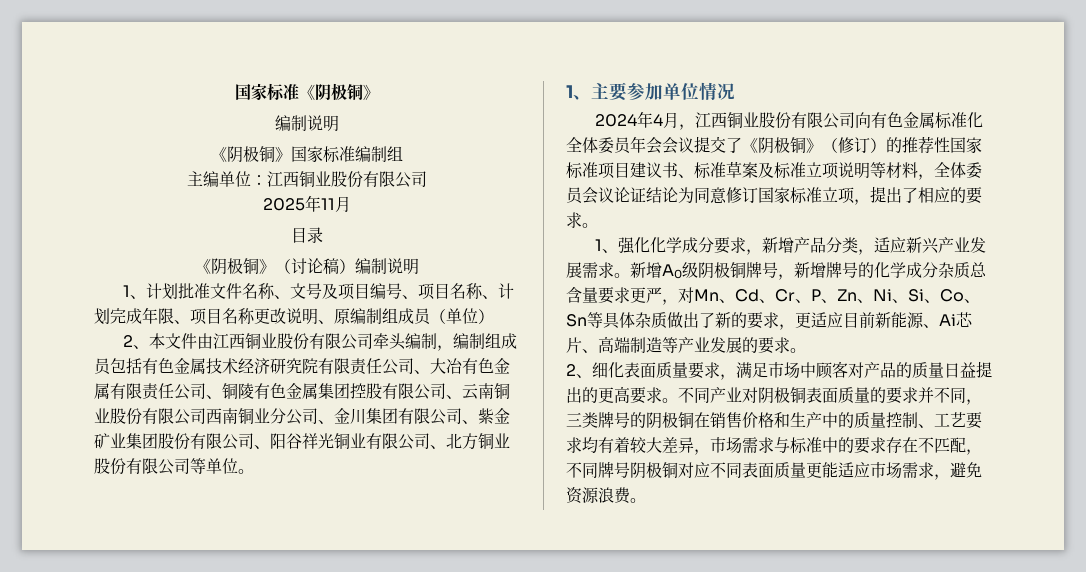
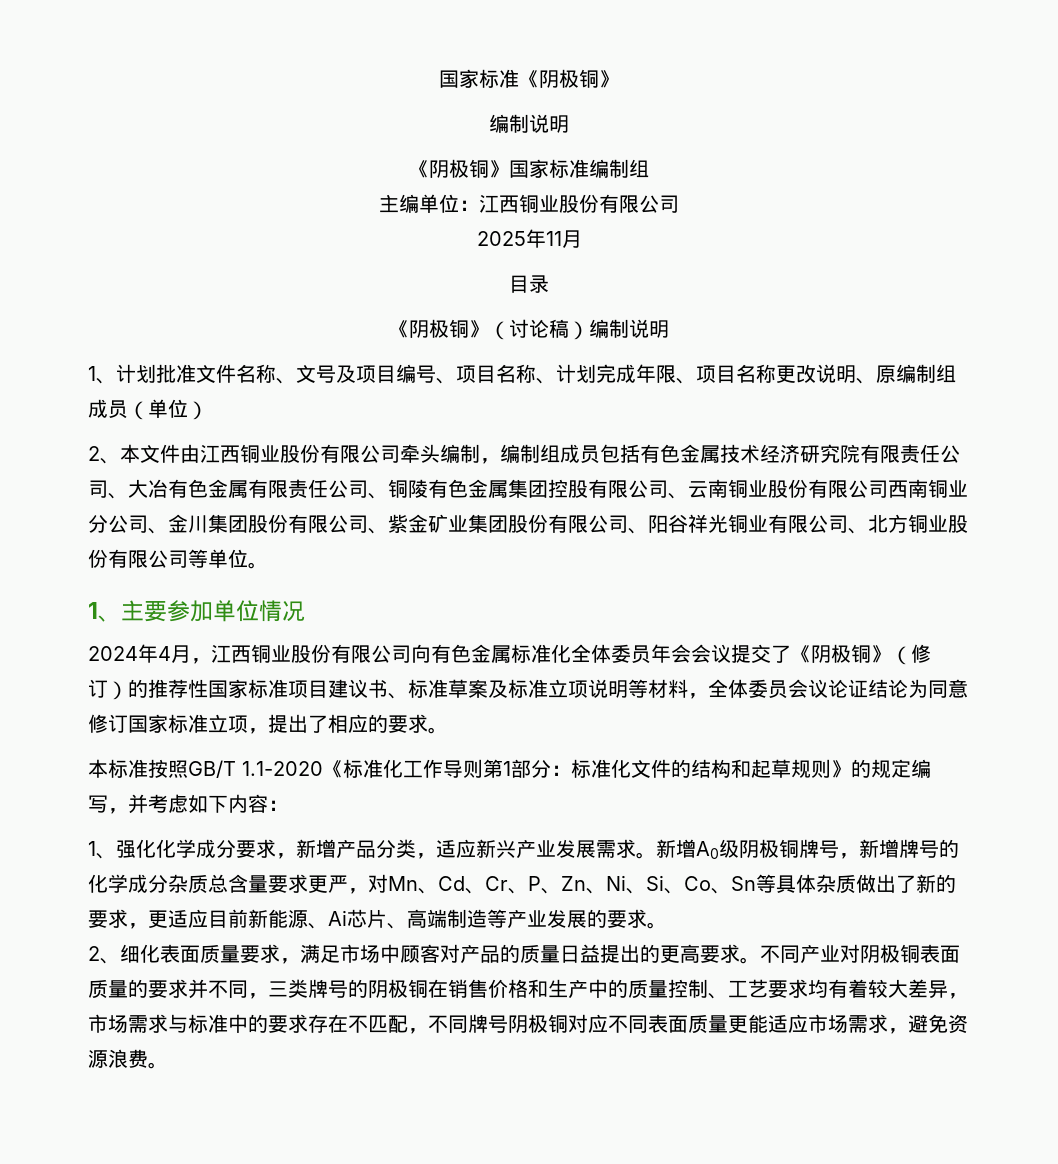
- 2、本文件由江西铜业股份有限公司牵头编制，编制组成员包括有色金属技术经济研究院有限责任公司、大冶有色金属有限责任公司、铜陵有色金属集团控股有限公司、云南铜业股份有限公司西南铜业分公司、金川集团有限公司、紫金矿业集团股份有限公司、阳谷祥光铜业有限公司、北方铜业股份有限公司等单位。
+ 2、本文件由江西铜业股份有限公司牵头编制，编制组成员包括有色金属技术经济研究院有限责任公司、大冶有色金属有限责任公司、铜陵有色金属集团控股有限公司、云南铜业股份有限公司西南铜业分公司、金川集团股份有限公司、紫金矿业集团股份有限公司、阳谷祥光铜业有限公司、北方铜业股份有限公司等单位。
+ 本标准按照GB/T 1.1-2020《标准化工作导则第1部分：标准化文件的结构和起草规则》的规定编写，并考虑如下内容：

